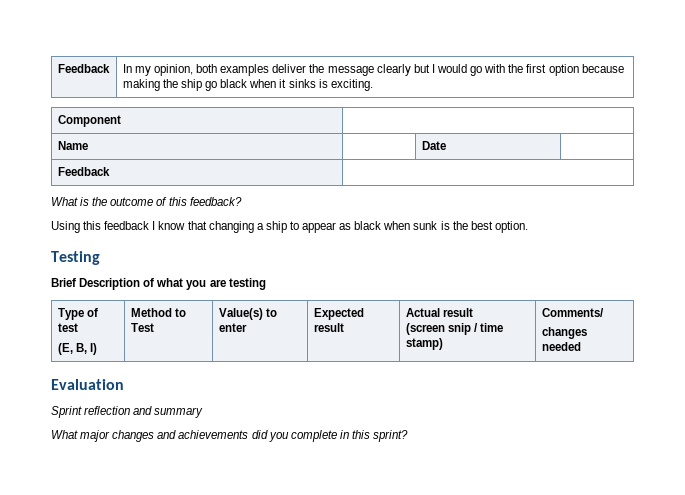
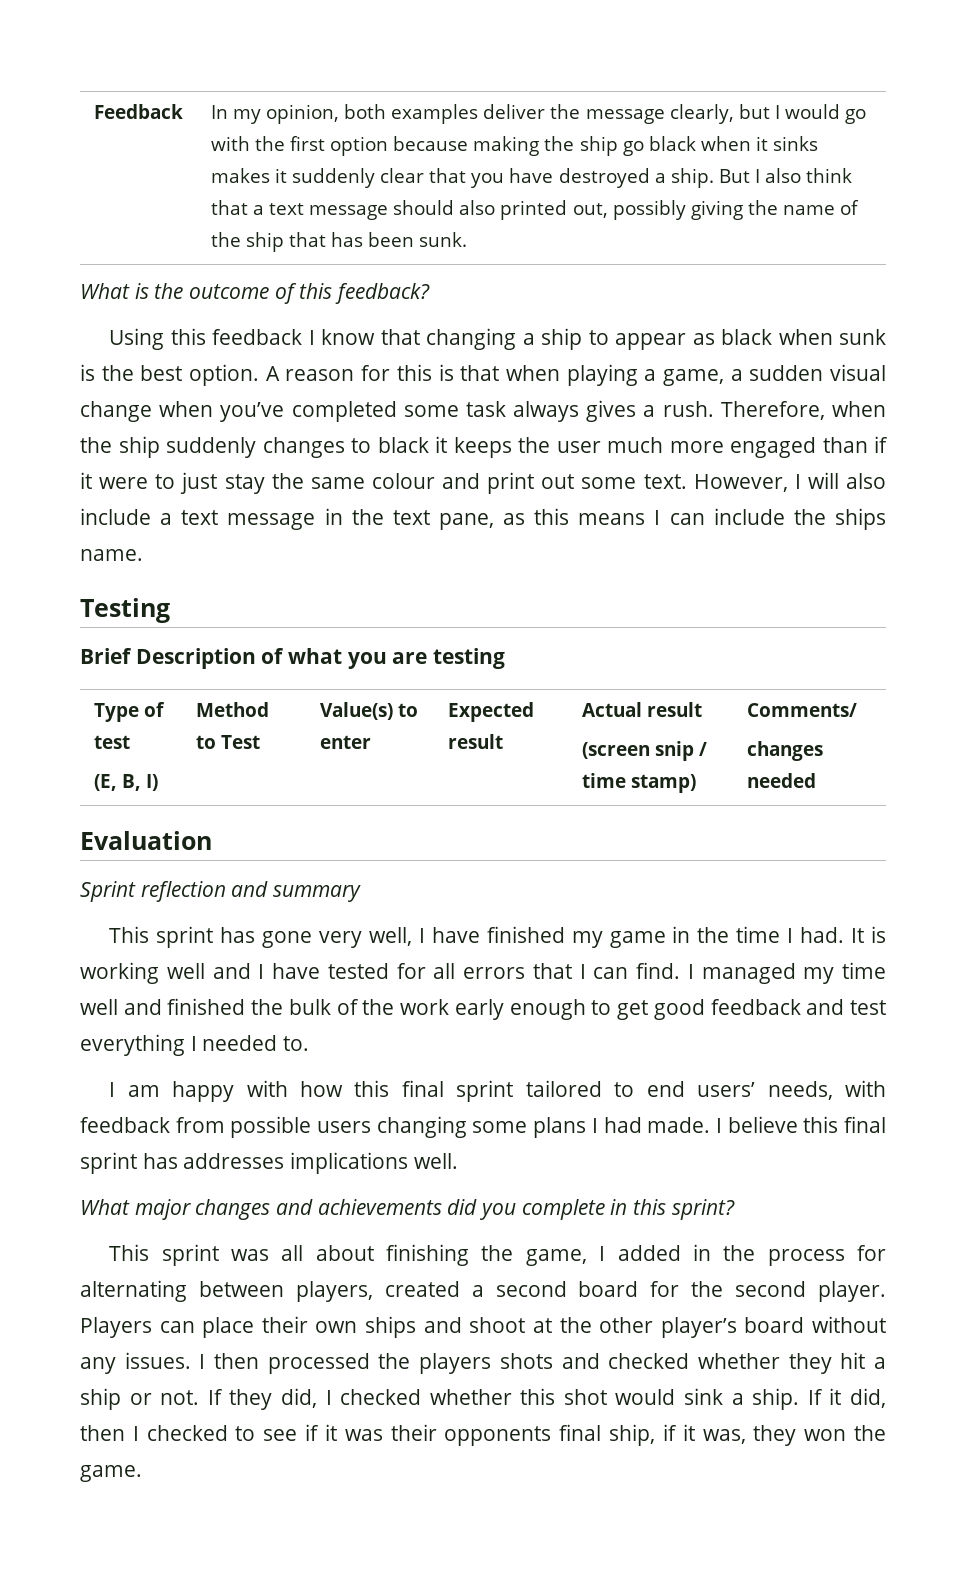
- In my opinion, both examples deliver the message clearly but I would go with the first option because making the ship go black when it sinks is exciting.
- Component |
- Name | | Date |
- Feedback |
+ In my opinion, both examples deliver the message clearly, but I would go with the first option because making the ship go black when it sinks makes it suddenly clear that you have destroyed a ship. But I also think that a text message should also printed out, possibly giving the name of the ship that has been sunk.
+ A reason for this is that when playing a game, a sudden visual change when you’ve completed some task always gives a rush. Therefore, when the ship suddenly changes to black it keeps the user much more engaged than if it were to just stay the same colour and print out some text. However, I will also include a text message in the text pane, as this means I can include the ships name.
+ This sprint has gone very well, I have finished my game in the time I had. It is working well and I have tested for all errors that I can find. I managed my time well and finished the bulk of the work early enough to get good feedback and test everything I needed to.
+ I am happy with how this final sprint tailored to end users’ needs, with feedback from possible users changing some plans I had made. I believe this final sprint has addresses implications well.
+ This sprint was all about finishing the game, I added in the process for alternating between players, created a second board for the second player. Players can place their own ships and shoot at the other player’s board without any issues. I then processed the players shots and checked whether they hit a ship or not. If they did, I checked whether this shot would sink a ship. If it did, then I checked to see if it was their opponents final ship, if it was, they won the game.

